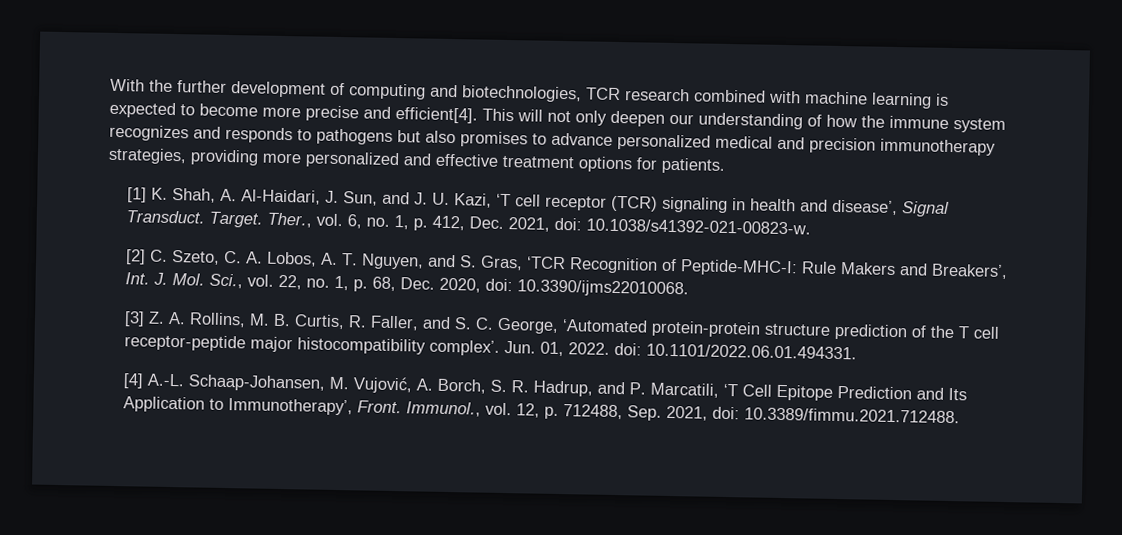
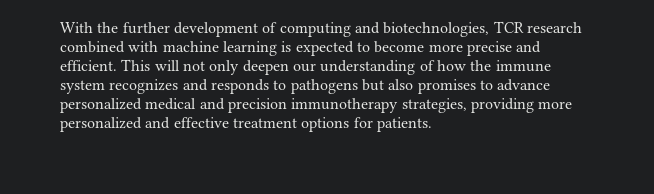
- With the further development of computing and biotechnologies, TCR research combined with machine learning is expected to become more precise and efficient[4].
+ With the further development of computing and biotechnologies, TCR research combined with machine learning is expected to become more precise and efficient.
- [1] K. Shah, A. Al-Haidari, J. Sun, and J. U. Kazi, ‘T cell receptor (TCR) signaling in health and disease’, Signal Transduct. Target. Ther., vol. 6, no. 1, p. 412, Dec. 2021, doi: 10.1038/s41392-021-00823-w.
- [2] C. Szeto, C. A. Lobos, A. T. Nguyen, and S. Gras, ‘TCR Recognition of Peptide-MHC-I: Rule Makers and Breakers’, Int. J. Mol. Sci., vol. 22, no. 1, p. 68, Dec. 2020, doi: 10.3390/ijms22010068.
- [3] Z. A. Rollins, M. B. Curtis, R. Faller, and S. C. George, ‘Automated protein-protein structure prediction of the T cell receptor-peptide major histocompatibility complex’. Jun. 01, 2022. doi: 10.1101/2022.06.01.494331.
- [4] A.-L. Schaap-Johansen, M. Vujović, A. Borch, S. R. Hadrup, and P. Marcatili, ‘T Cell Epitope Prediction and Its Application to Immunotherapy’, Front. Immunol., vol. 12, p. 712488, Sep. 2021, doi: 10.3389/fimmu.2021.712488.

